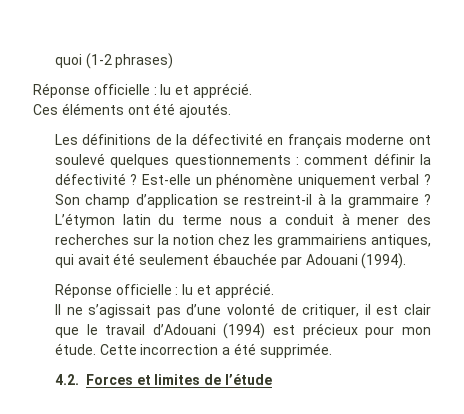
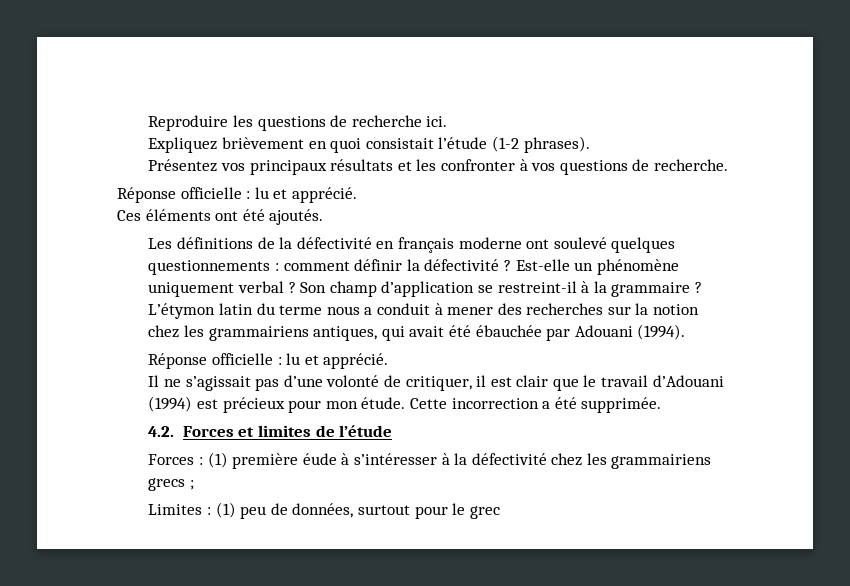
- quoi (1-2 phrases)
+ Reproduire les questions de recherche ici.
+ Expliquez brièvement en quoi consistait l’étude (1-2 phrases).
+ Présentez vos principaux résultats et les confronter à vos questions de recherche.
- L’étymon latin du terme nous a conduit à mener des recherches sur la notion chez les grammairiens antiques, qui avait été seulement ébauchée par Adouani (1994).
+ L’étymon latin du terme nous a conduit à mener des recherches sur la notion chez les grammairiens antiques, qui avait été ébauchée par Adouani (1994).
+ Forces : (1) première éude à s’intéresser à la défectivité chez les grammairiens grecs ;
+ Limites : (1) peu de données, surtout pour le grec

